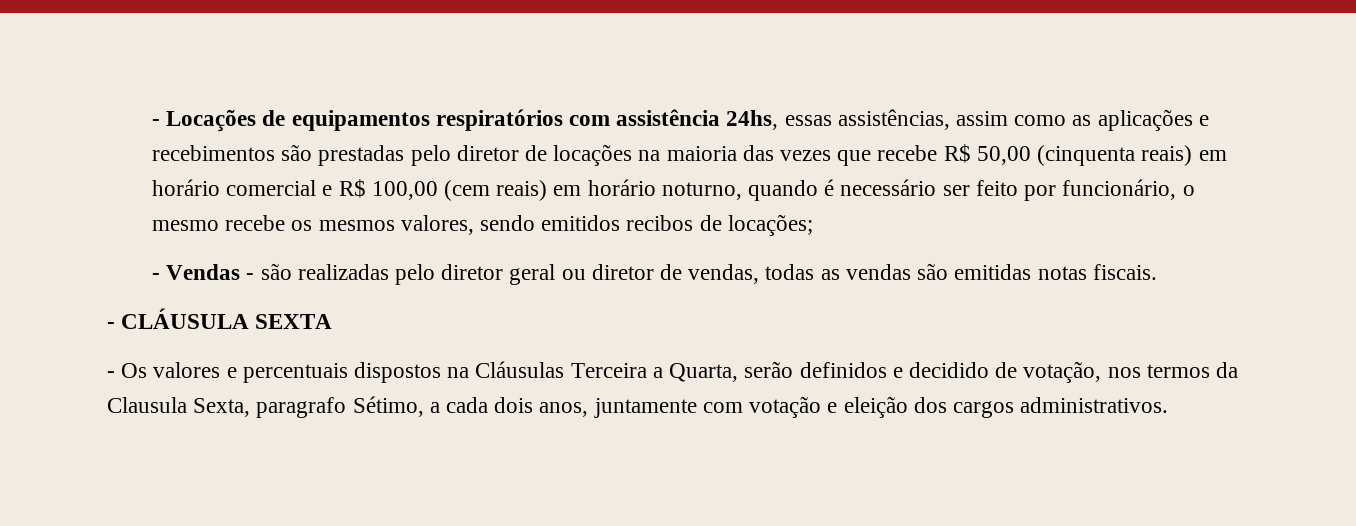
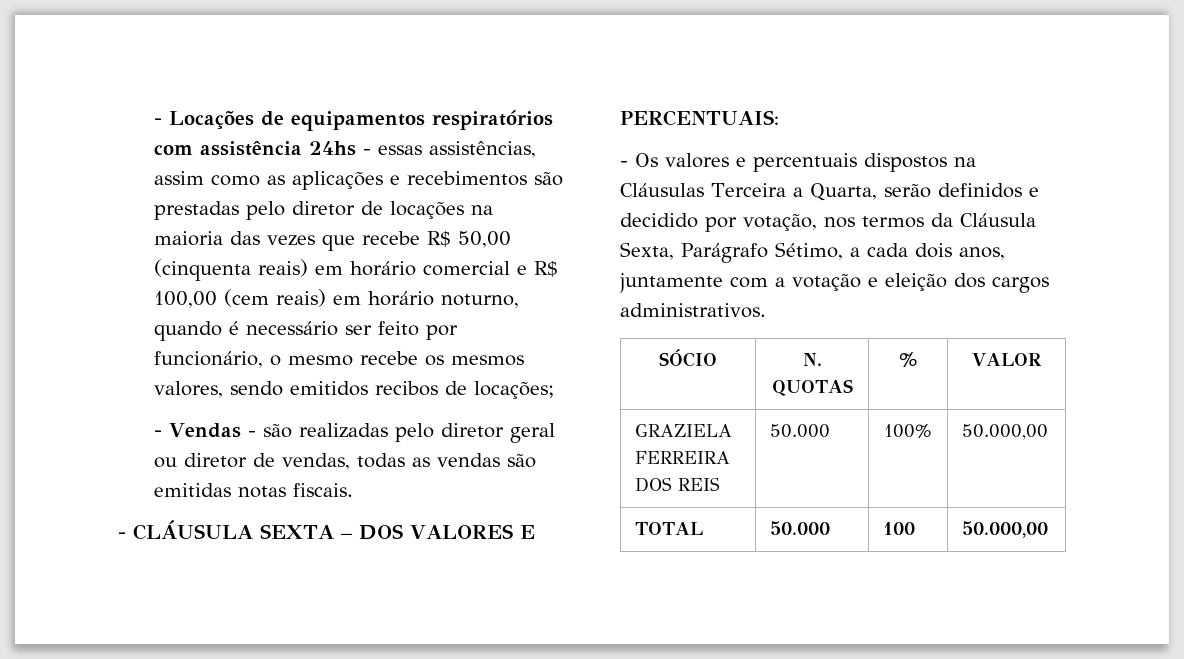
- - Locações de equipamentos respiratórios com assistência 24hs, essas assistências, assim como as aplicações e recebimentos são prestadas pelo diretor de locações na maioria das vezes que recebe R$ 50,00 (cinquenta reais) em horário comercial e R$ 100,00 (cem reais) em horário noturno, quando é necessário ser feito por funcionário, o mesmo recebe os mesmos valores, sendo emitidos recibos de locações;
+ - Locações de equipamentos respiratórios com assistência 24hs - essas assistências, assim como as aplicações e recebimentos são prestadas pelo diretor de locações na maioria das vezes que recebe R$ 50,00 (cinquenta reais) em horário comercial e R$ 100,00 (cem reais) em horário noturno, quando é necessário ser feito por funcionário, o mesmo recebe os mesmos valores, sendo emitidos recibos de locações;
- - CLÁUSULA SEXTA
+ - CLÁUSULA SEXTA – DOS VALORES E PERCENTUAIS:
- - Os valores e percentuais dispostos na Cláusulas Terceira a Quarta, serão definidos e decidido de votação, nos termos da Clausula Sexta, paragrafo Sétimo, a cada dois anos, juntamente com votação e eleição dos cargos administrativos.
+ - Os valores e percentuais dispostos na Cláusulas Terceira a Quarta, serão definidos e decidido por votação, nos termos da Cláusula Sexta, Parágrafo Sétimo, a cada dois anos, juntamente com a votação e eleição dos cargos administrativos.
+ SÓCIO | N. QUOTAS | % | VALOR
+ GRAZIELA FERREIRA DOS REIS | 50.000 | 100% | 50.000,00
+ TOTAL | 50.000 | 100 | 50.000,00

